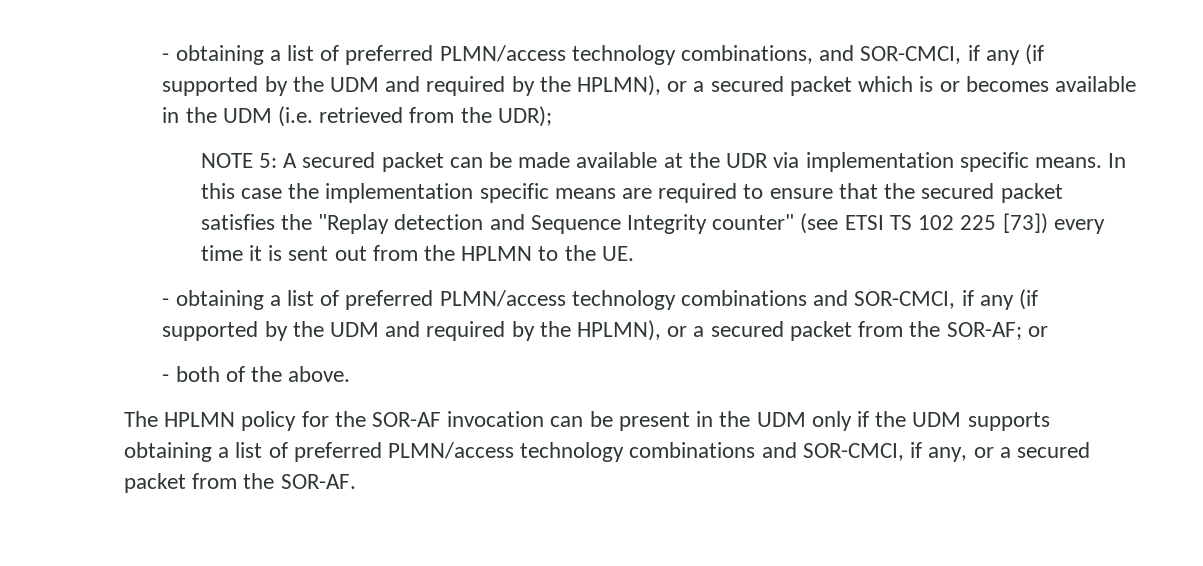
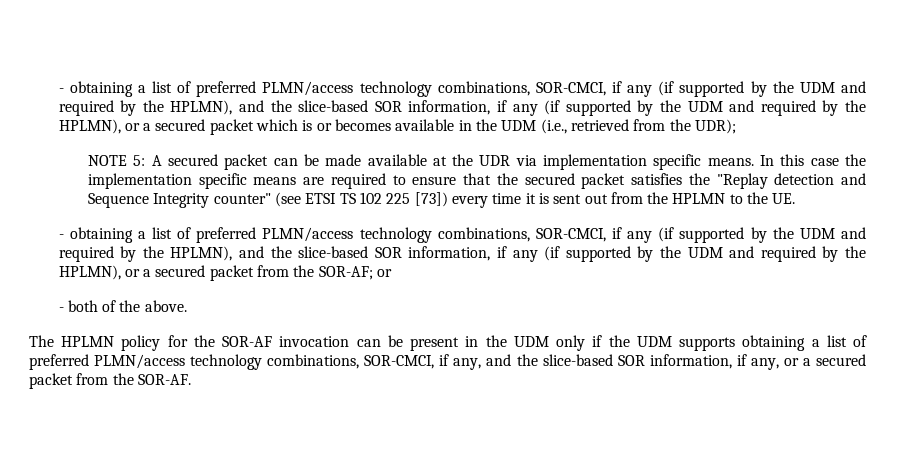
- - obtaining a list of preferred PLMN/access technology combinations, and SOR-CMCI, if any (if supported by the UDM and required by the HPLMN), or a secured packet which is or becomes available in the UDM (i.e. retrieved from the UDR);
+ - obtaining a list of preferred PLMN/access technology combinations, SOR-CMCI, if any (if supported by the UDM and required by the HPLMN), and the slice-based SOR information, if any (if supported by the UDM and required by the HPLMN), or a secured packet which is or becomes available in the UDM (i.e., retrieved from the UDR);
- - obtaining a list of preferred PLMN/access technology combinations and SOR-CMCI, if any (if supported by the UDM and required by the HPLMN), or a secured packet from the SOR-AF; or
+ - obtaining a list of preferred PLMN/access technology combinations, SOR-CMCI, if any (if supported by the UDM and required by the HPLMN), and the slice-based SOR information, if any (if supported by the UDM and required by the HPLMN), or a secured packet from the SOR-AF; or
- The HPLMN policy for the SOR-AF invocation can be present in the UDM only if the UDM supports obtaining a list of preferred PLMN/access technology combinations and SOR-CMCI, if any, or a secured packet from the SOR-AF.
+ The HPLMN policy for the SOR-AF invocation can be present in the UDM only if the UDM supports obtaining a list of preferred PLMN/access technology combinations, SOR-CMCI, if any, and the slice-based SOR information, if any, or a secured packet from the SOR-AF.

